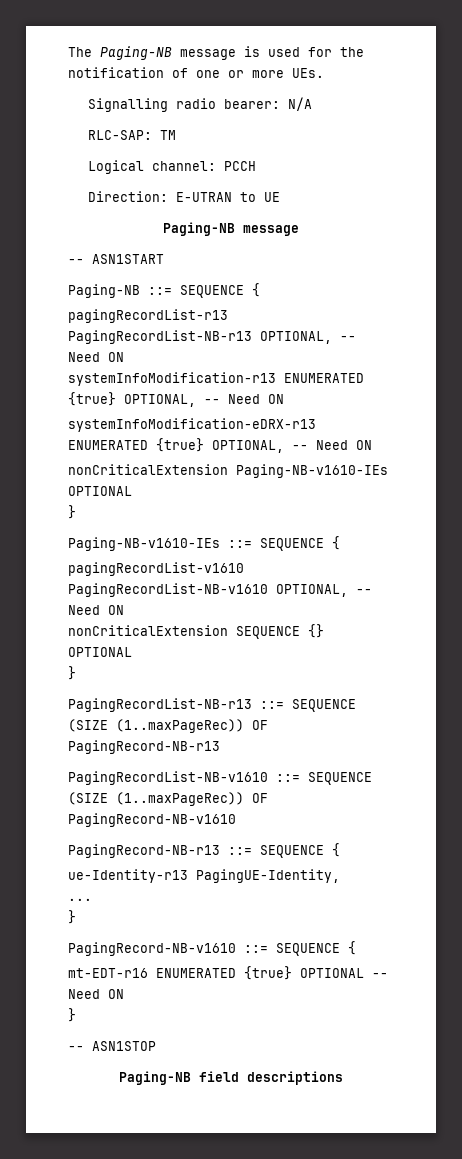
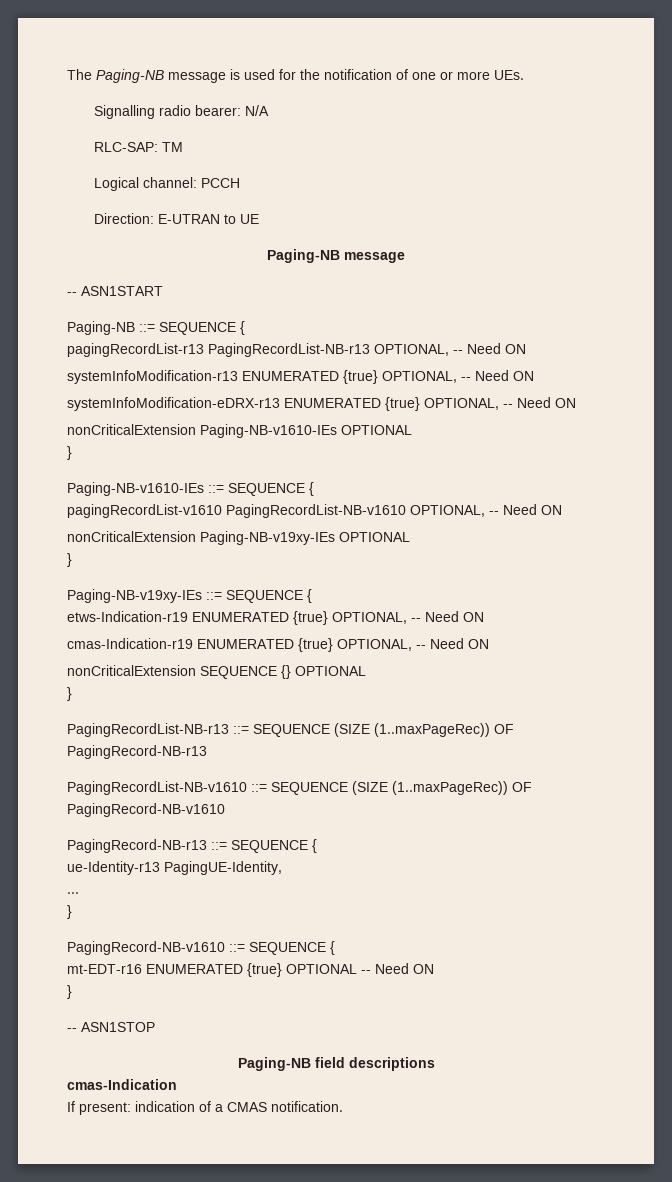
+ nonCriticalExtension Paging-NB-v19xy-IEs OPTIONAL
+ }
+ Paging-NB-v19xy-IEs ::= SEQUENCE {
+ etws-Indication-r19 ENUMERATED {true} OPTIONAL, -- Need ON
+ cmas-Indication-r19 ENUMERATED {true} OPTIONAL, -- Need ON
+ cmas-Indication
+ If present: indication of a CMAS notification.

